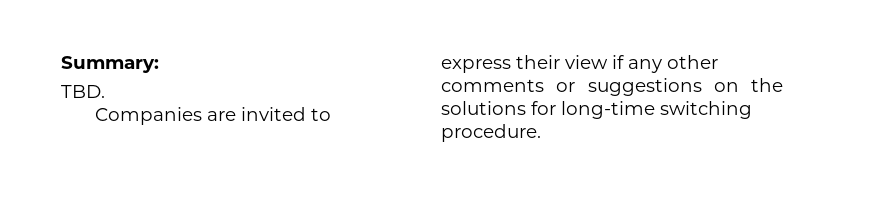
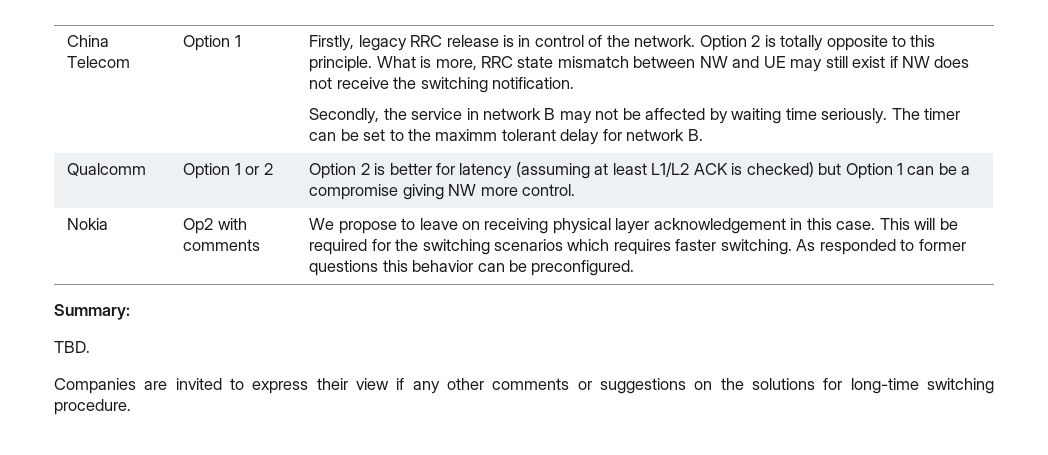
+ China Telecom | Option 1 | Firstly, legacy RRC release is in control of the network. Option 2 is totally opposite to this principle. What is more, RRC state mismatch between NW and UE may still exist if NW does not receive the switching notification.
+ Secondly, the service in network B may not be affected by waiting time seriously. The timer can be set to the maximm tolerant delay for network B.
+ Qualcomm | Option 1 or 2 | Option 2 is better for latency (assuming at least L1/L2 ACK is checked) but Option 1 can be a compromise giving NW more control.
+ Nokia | Op2 with comments | We propose to leave on receiving physical layer acknowledgement in this case. This will be required for the switching scenarios which requires faster switching. As responded to former questions this behavior can be preconfigured.

